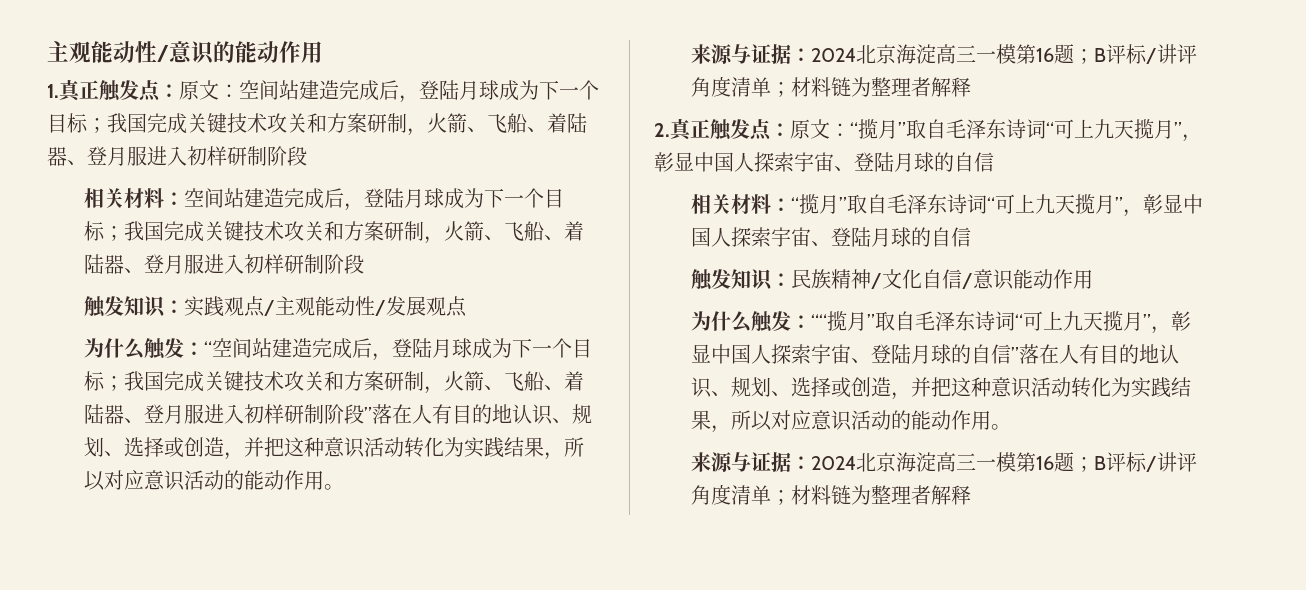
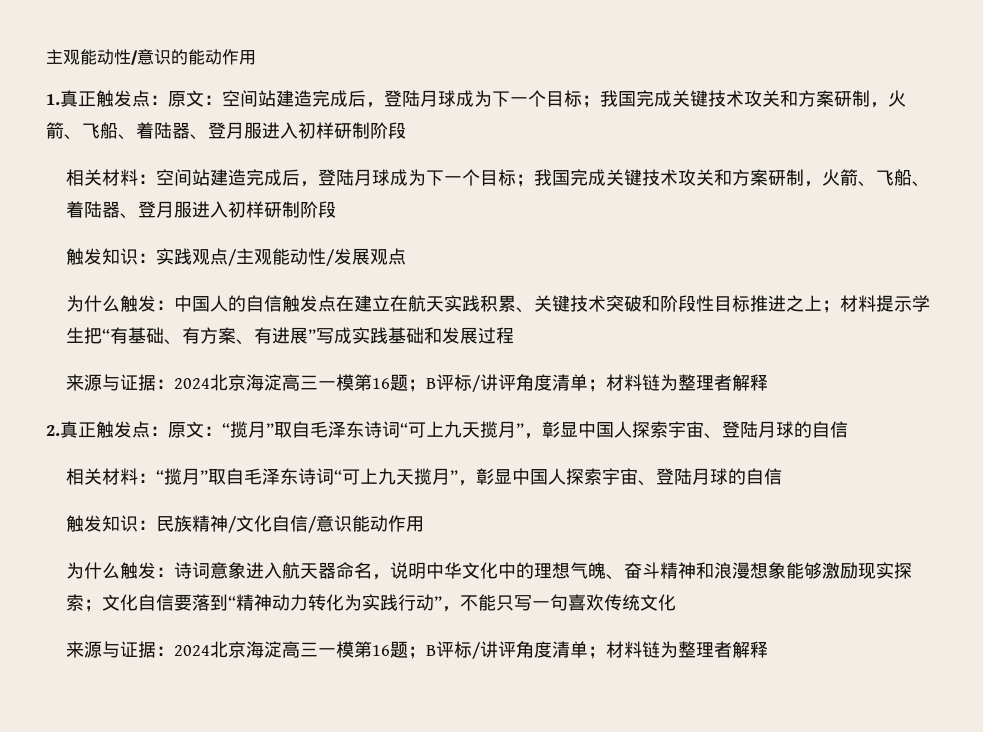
- 为什么触发：“空间站建造完成后，登陆月球成为下一个目标；我国完成关键技术攻关和方案研制，火箭、飞船、着陆器、登月服进入初样研制阶段”落在人有目的地认识、规划、选择或创造，并把这种意识活动转化为实践结果，所以对应意识活动的能动作用。
+ 为什么触发：中国人的自信触发点在建立在航天实践积累、关键技术突破和阶段性目标推进之上；材料提示学生把“有基础、有方案、有进展”写成实践基础和发展过程
- 为什么触发：““揽月”取自毛泽东诗词“可上九天揽月”，彰显中国人探索宇宙、登陆月球的自信”落在人有目的地认识、规划、选择或创造，并把这种意识活动转化为实践结果，所以对应意识活动的能动作用。
+ 为什么触发：诗词意象进入航天器命名，说明中华文化中的理想气魄、奋斗精神和浪漫想象能够激励现实探索；文化自信要落到“精神动力转化为实践行动”，不能只写一句喜欢传统文化

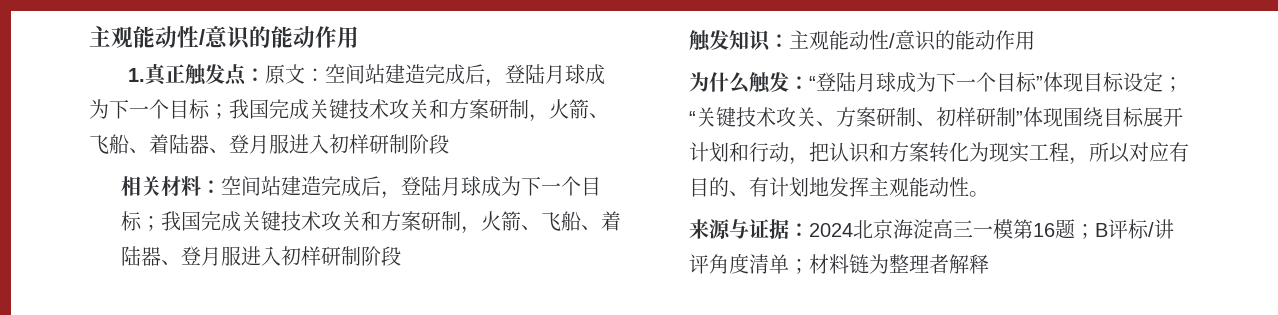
- 触发知识：实践观点/主观能动性/发展观点
- 为什么触发：中国人的自信触发点在建立在航天实践积累、关键技术突破和阶段性目标推进之上；材料提示学生把“有基础、有方案、有进展”写成实践基础和发展过程
+ 触发知识：主观能动性/意识的能动作用
+ 为什么触发：“登陆月球成为下一个目标”体现目标设定；“关键技术攻关、方案研制、初样研制”体现围绕目标展开计划和行动，把认识和方案转化为现实工程，所以对应有目的、有计划地发挥主观能动性。
- 2.真正触发点：原文：“揽月”取自毛泽东诗词“可上九天揽月”，彰显中国人探索宇宙、登陆月球的自信
- 相关材料：“揽月”取自毛泽东诗词“可上九天揽月”，彰显中国人探索宇宙、登陆月球的自信
- 触发知识：民族精神/文化自信/意识能动作用
- 为什么触发：诗词意象进入航天器命名，说明中华文化中的理想气魄、奋斗精神和浪漫想象能够激励现实探索；文化自信要落到“精神动力转化为实践行动”，不能只写一句喜欢传统文化
- 来源与证据：2024北京海淀高三一模第16题；B评标/讲评角度清单；材料链为整理者解释

